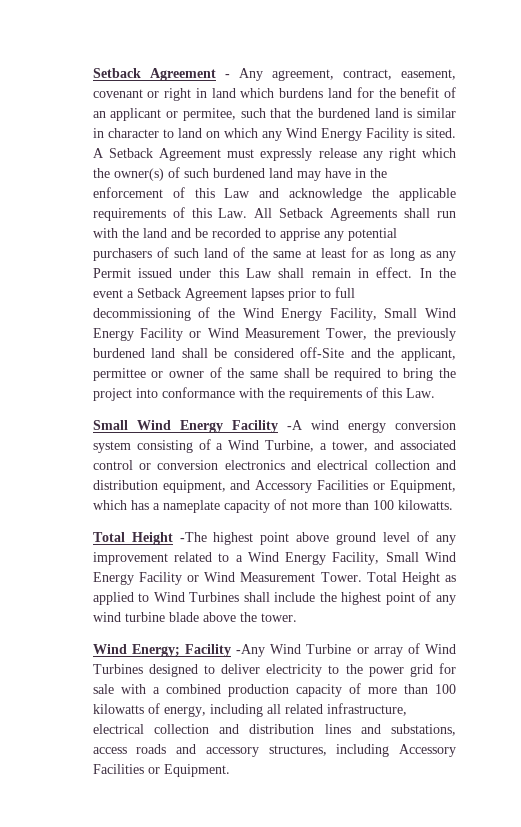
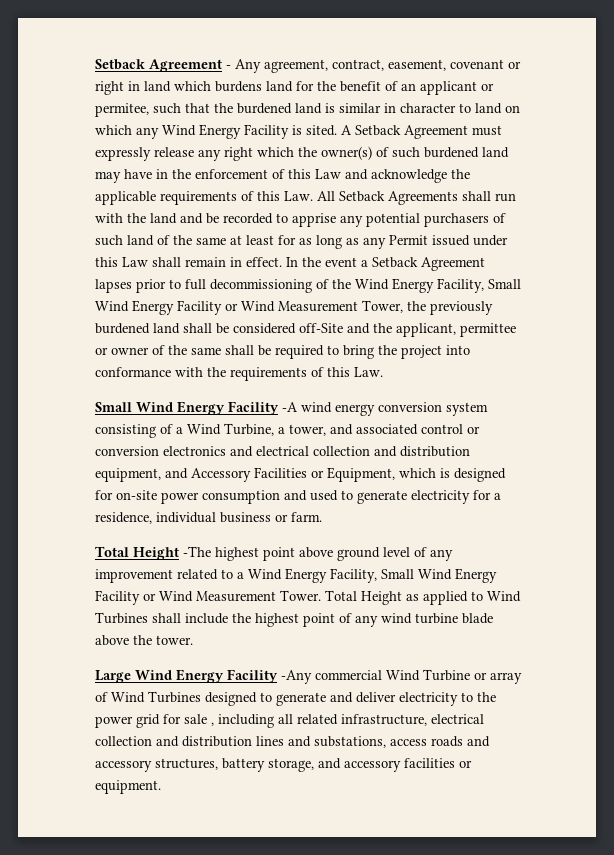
- Small Wind Energy Facility -A wind energy conversion system consisting of a Wind Turbine, a tower, and associated control or conversion electronics and electrical collection and distribution equipment, and Accessory Facilities or Equipment, which has a nameplate capacity of not more than 100 kilowatts.
+ Small Wind Energy Facility -A wind energy conversion system consisting of a Wind Turbine, a tower, and associated control or conversion electronics and electrical collection and distribution equipment, and Accessory Facilities or Equipment, which is designed for on-site power consumption and used to generate electricity for a residence, individual business or farm.
- Wind Energy; Facility -Any Wind Turbine or array of Wind Turbines designed to deliver electricity to the power grid for sale with a combined production capacity of more than 100 kilowatts of energy, including all related infrastructure, electrical collection and distribution lines and substations, access roads and accessory structures, including Accessory Facilities or Equipment.
+ Large Wind Energy Facility -Any commercial Wind Turbine or array of Wind Turbines designed to generate and deliver electricity to the power grid for sale , including all related infrastructure, electrical collection and distribution lines and substations, access roads and accessory structures, battery storage, and accessory facilities or equipment.

